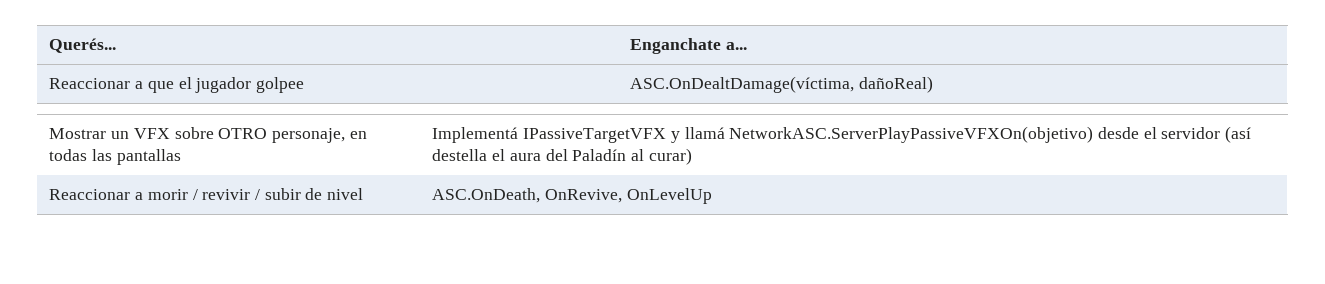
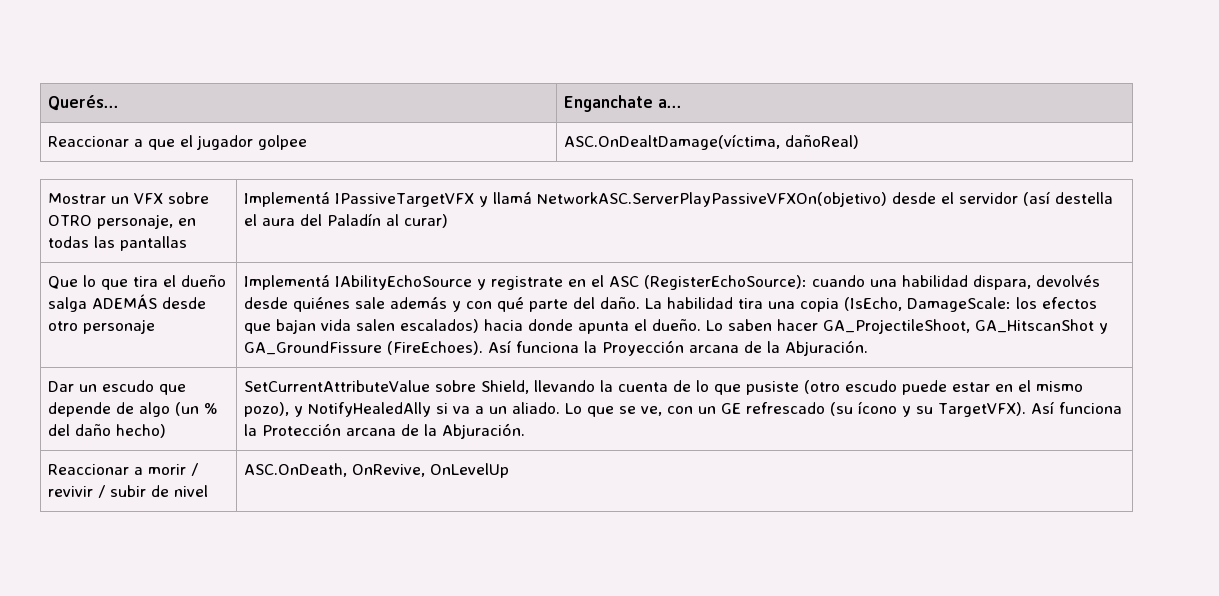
+ Que lo que tira el dueño salga ADEMÁS desde otro personaje | Implementá IAbilityEchoSource y registrate en el ASC (RegisterEchoSource): cuando una habilidad dispara, devolvés desde quiénes sale además y con qué parte del daño. La habilidad tira una copia (IsEcho, DamageScale: los efectos que bajan vida salen escalados) hacia donde apunta el dueño. Lo saben hacer GA_ProjectileShoot, GA_HitscanShot y GA_GroundFissure (FireEchoes). Así funciona la Proyección arcana de la Abjuración.
+ Dar un escudo que depende de algo (un % del daño hecho) | SetCurrentAttributeValue sobre Shield, llevando la cuenta de lo que pusiste (otro escudo puede estar en el mismo pozo), y NotifyHealedAlly si va a un aliado. Lo que se ve, con un GE refrescado (su ícono y su TargetVFX). Así funciona la Protección arcana de la Abjuración.

